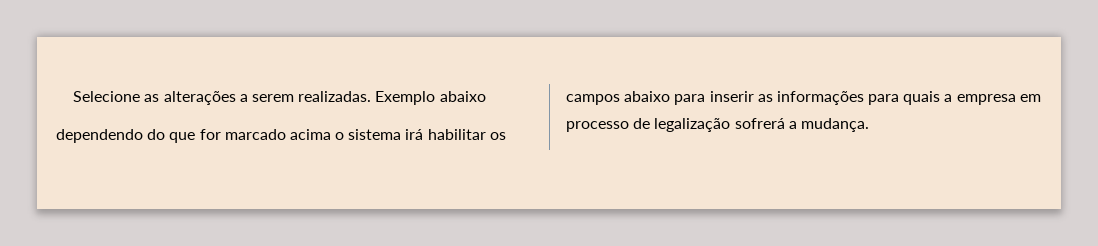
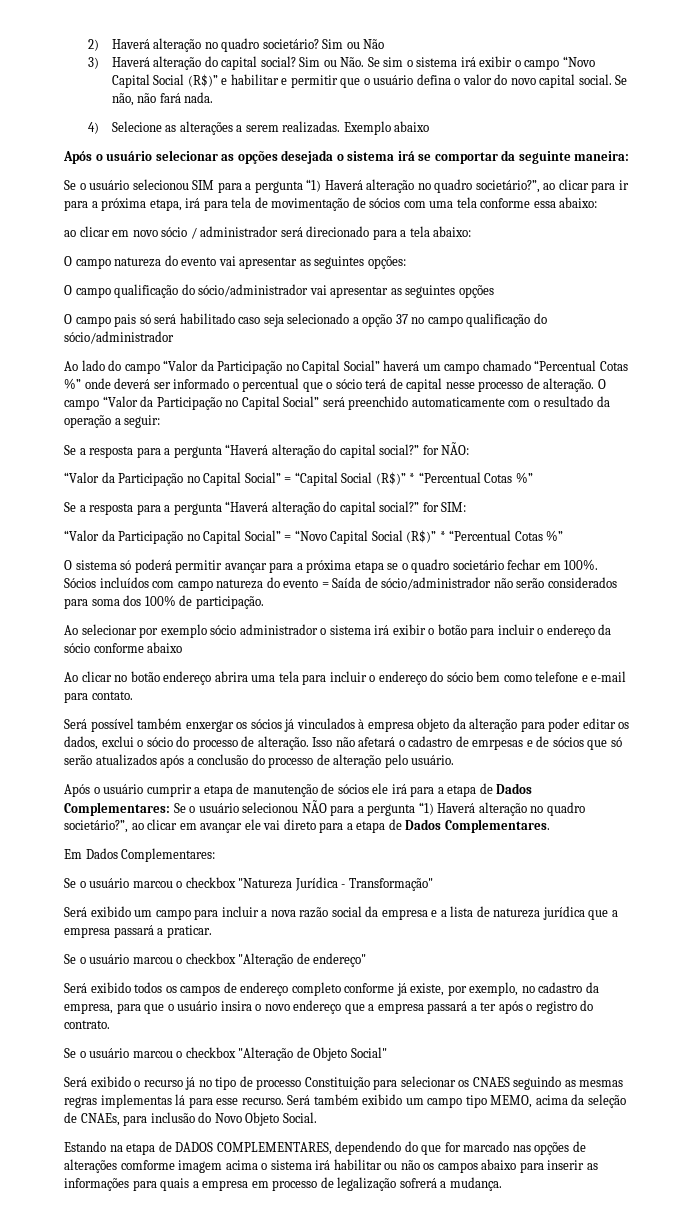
- Selecione as alterações a serem realizadas.
+ 2) Haverá alteração no quadro societário? Sim ou Não
+ 3) Haverá alteração do capital social? Sim ou Não. Se sim o sistema irá exibir o campo “Novo Capital Social (R$)” e habilitar e permitir que o usuário defina o valor do novo capital social. Se não, não fará nada.
+ 4) Selecione as alterações a serem realizadas.
- dependendo do que for marcado acima o sistema irá habilitar os campos abaixo para inserir as informações para quais a empresa em processo de legalização sofrerá a mudança.
+ Após o usuário selecionar as opções desejada o sistema irá se comportar da seguinte maneira:
+ Se o usuário selecionou SIM para a pergunta “1) Haverá alteração no quadro societário?”, ao clicar para ir para a próxima etapa, irá para tela de movimentação de sócios com uma tela conforme essa abaixo:
+ ao clicar em novo sócio / administrador será direcionado para a tela abaixo:
+ O campo natureza do evento vai apresentar as seguintes opções:
+ O campo qualificação do sócio/administrador vai apresentar as seguintes opções
+ O campo pais só será habilitado caso seja selecionado a opção 37 no campo qualificação do sócio/administrador
+ Ao lado do campo “Valor da Participação no Capital Social” haverá um campo chamado “Percentual Cotas %” onde deverá ser informado o percentual que o sócio terá de capital nesse processo de alteração. O campo “Valor da Participação no Capital Social” será preenchido automaticamente com o resultado da operação a seguir:
+ Se a resposta para a pergunta “Haverá alteração do capital social?” for NÃO:
+ “Valor da Participação no Capital Social” = “Capital Social (R$)” * “Percentual Cotas %”
+ Se a resposta para a pergunta “Haverá alteração do capital social?” for SIM:
+ “Valor da Participação no Capital Social” = “Novo Capital Social (R$)” * “Percentual Cotas %”
+ O sistema só poderá permitir avançar para a próxima etapa se o quadro societário fechar em 100%. Sócios incluídos com campo natureza do evento = Saída de sócio/administrador não serão considerados para soma dos 100% de participação.
+ Ao selecionar por exemplo sócio administrador o sistema irá exibir o botão para incluir o endereço da sócio conforme abaixo
+ Ao clicar no botão endereço abrira uma tela para incluir o endereço do sócio bem como telefone e e-mail para contato.
+ Será possível também enxergar os sócios já vinculados à empresa objeto da alteração para poder editar os dados, exclui o sócio do processo de alteração. Isso não afetará o cadastro de emrpesas e de sócios que só serão atualizados após a conclusão do processo de alteração pelo usuário.
+ Após o usuário cumprir a etapa de manutenção de sócios ele irá para a etapa de Dados Complementares: Se o usuário selecionou NÃO para a pergunta “1) Haverá alteração no quadro societário?”, ao clicar em avançar ele vai direto para a etapa de Dados Complementares.
+ Em Dados Complementares:
+ Se o usuário marcou o checkbox "Natureza Jurídica - Transformação"
+ Será exibido um campo para incluir a nova razão social da empresa e a lista de natureza jurídica que a empresa passará a praticar.
+ Se o usuário marcou o checkbox "Alteração de endereço"
+ Será exibido todos os campos de endereço completo conforme já existe, por exemplo, no cadastro da empresa, para que o usuário insira o novo endereço que a empresa passará a ter após o registro do contrato.
+ Se o usuário marcou o checkbox "Alteração de Objeto Social"
+ Será exibido o recurso já no tipo de processo Constituição para selecionar os CNAES seguindo as mesmas regras implementas lá para esse recurso. Será também exibido um campo tipo MEMO, acima da seleção de CNAEs, para inclusão do Novo Objeto Social.
+ Estando na etapa de DADOS COMPLEMENTARES, dependendo do que for marcado nas opções de alterações comforme imagem acima o sistema irá habilitar ou não os campos abaixo para inserir as informações para quais a empresa em processo de legalização sofrerá a mudança.

